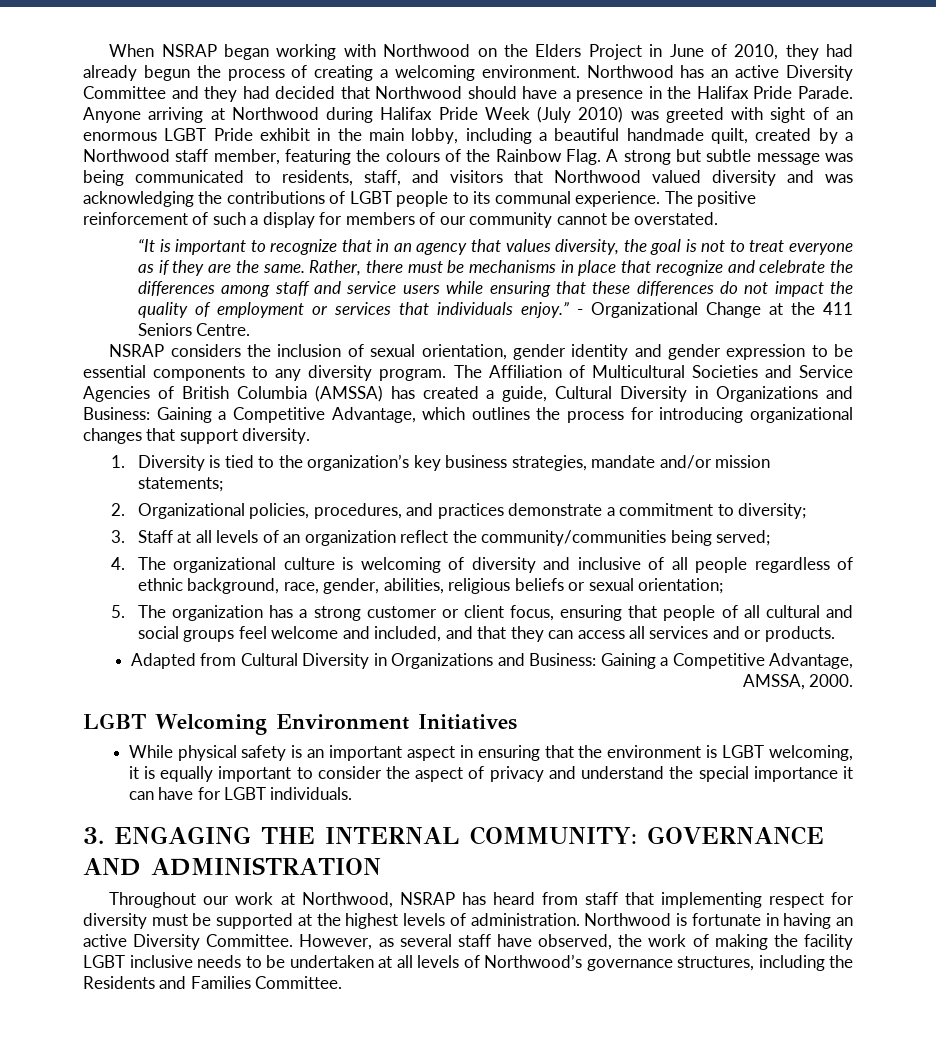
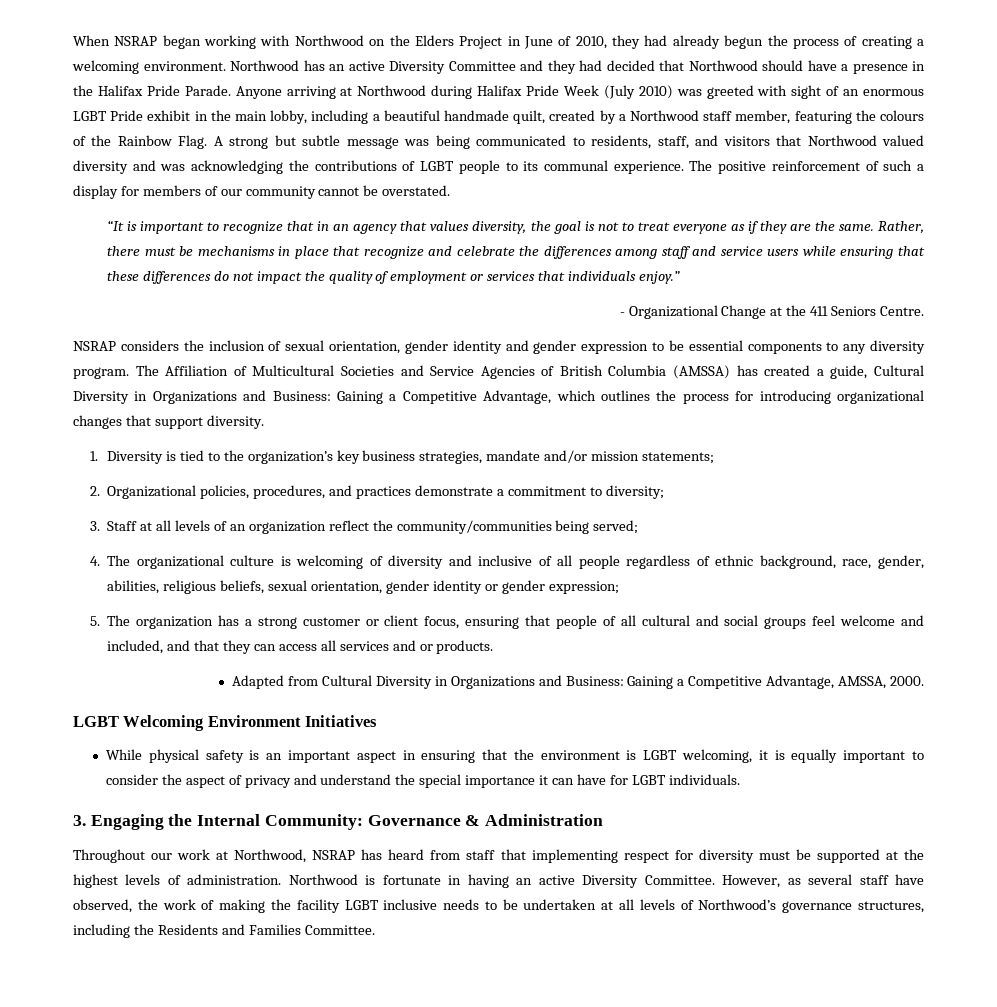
- Rather, there must be mechanisms in place that recognize and celebrate the differences among staff and service users while ensuring that these differences do not impact the quality of employment or services that individuals enjoy.” - Organizational Change at the 411 Seniors Centre.
+ Rather, there must be mechanisms in place that recognize and celebrate the differences among staff and service users while ensuring that these differences do not impact the quality of employment or services that individuals enjoy.”
+ - Organizational Change at the 411 Seniors Centre.
- 4. The organizational culture is welcoming of diversity and inclusive of all people regardless of ethnic background, race, gender, abilities, religious beliefs or sexual orientation;
+ 4. The organizational culture is welcoming of diversity and inclusive of all people regardless of ethnic background, race, gender, abilities, religious beliefs, sexual orientation, gender identity or gender expression;
- 3. ENGAGING THE INTERNAL COMMUNITY: GOVERNANCE AND ADMINISTRATION
+ 3. Engaging the Internal Community: Governance & Administration

